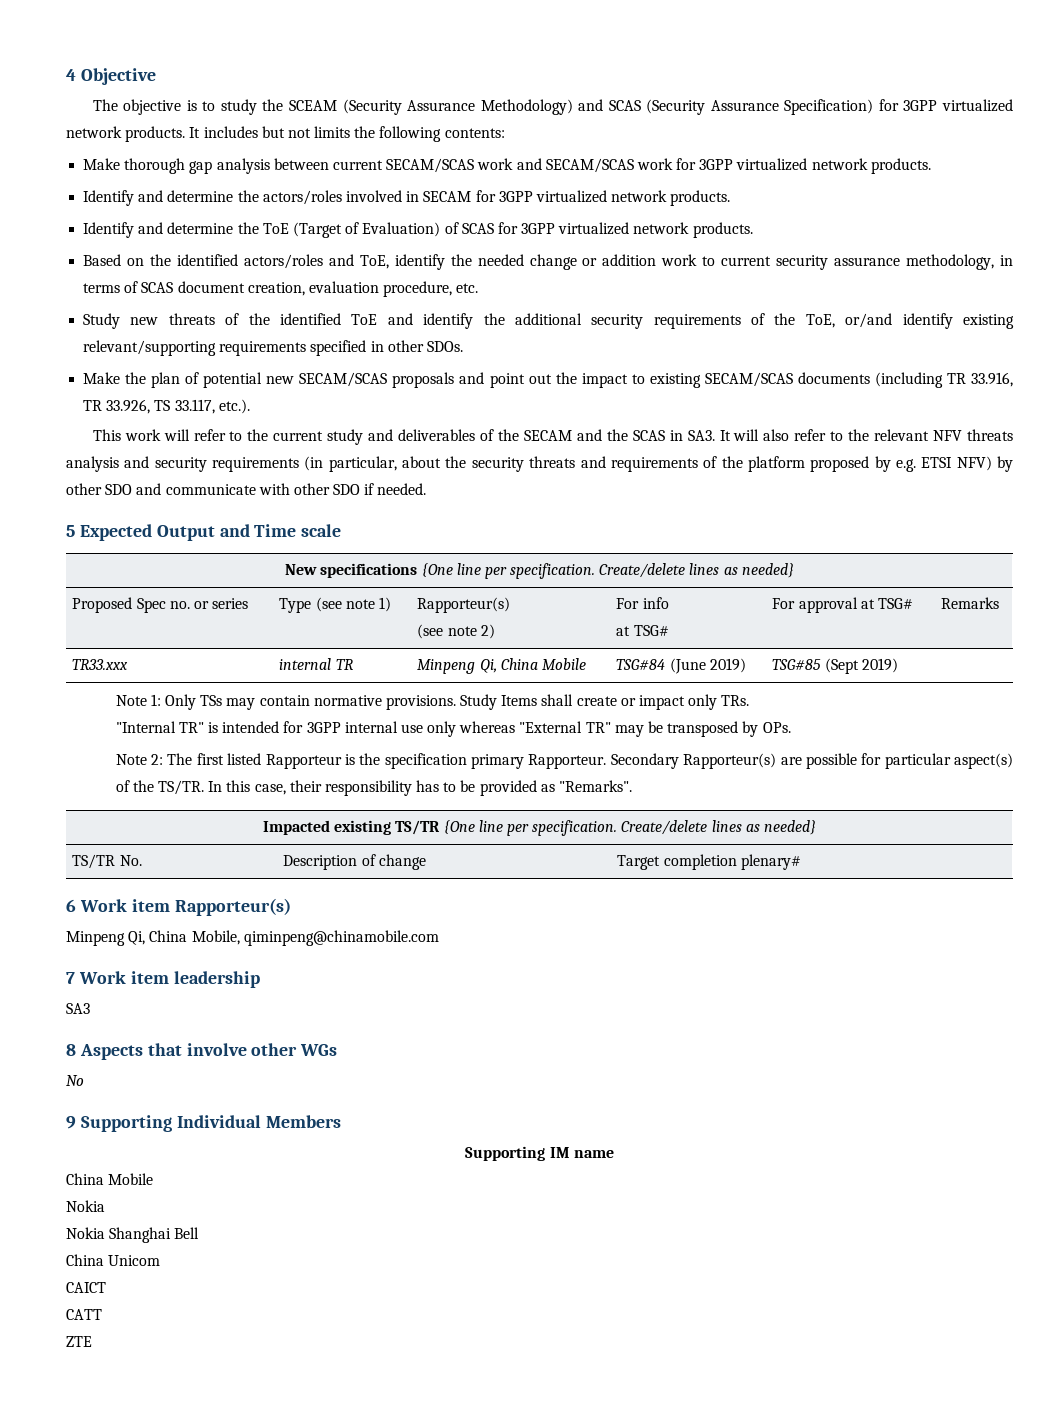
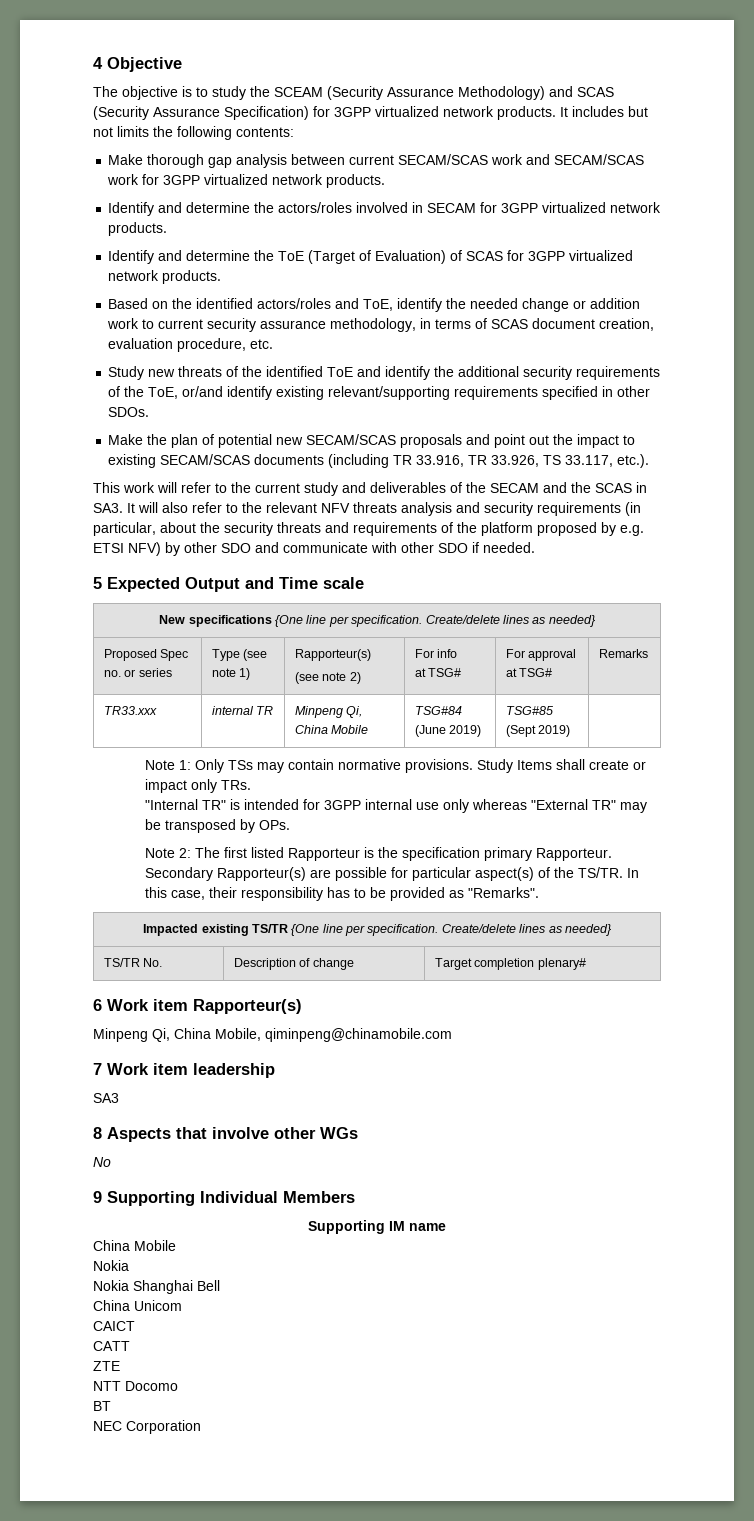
+ NTT Docomo
+ BT
+ NEC Corporation

